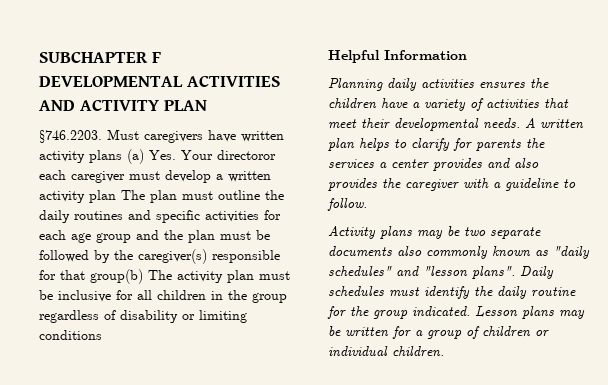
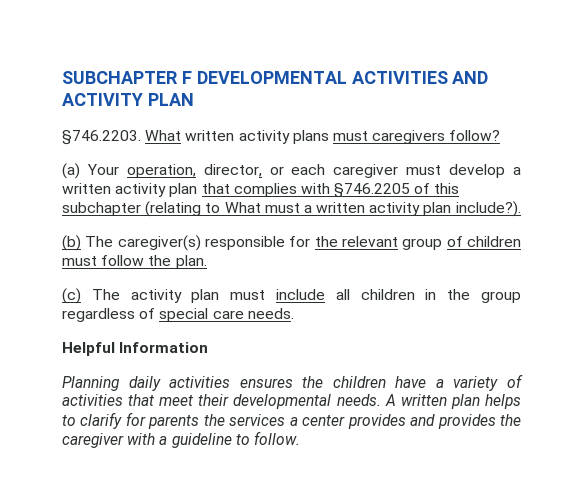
- §746.2203. Must caregivers have written activity plans (a) Yes. Your directoror each caregiver must develop a written activity plan The plan must outline the daily routines and specific activities for each age group and the plan must be followed by the caregiver(s) responsible for that group(b) The activity plan must be inclusive for all children in the group regardless of disability or limiting conditions
+ §746.2203. What written activity plans must caregivers follow?
+ (a) Your operation, director, or each caregiver must develop a written activity plan that complies with §746.2205 of this subchapter (relating to What must a written activity plan include?).
+ (b) The caregiver(s) responsible for the relevant group of children must follow the plan.
+ (c) The activity plan must include all children in the group regardless of special care needs.
- A written plan helps to clarify for parents the services a center provides and also provides the caregiver with a guideline to follow.
+ A written plan helps to clarify for parents the services a center provides and provides the caregiver with a guideline to follow.
- Activity plans may be two separate documents also commonly known as "daily schedules" and "lesson plans". Daily schedules must identify the daily routine for the group indicated. Lesson plans may be written for a group of children or individual children.

